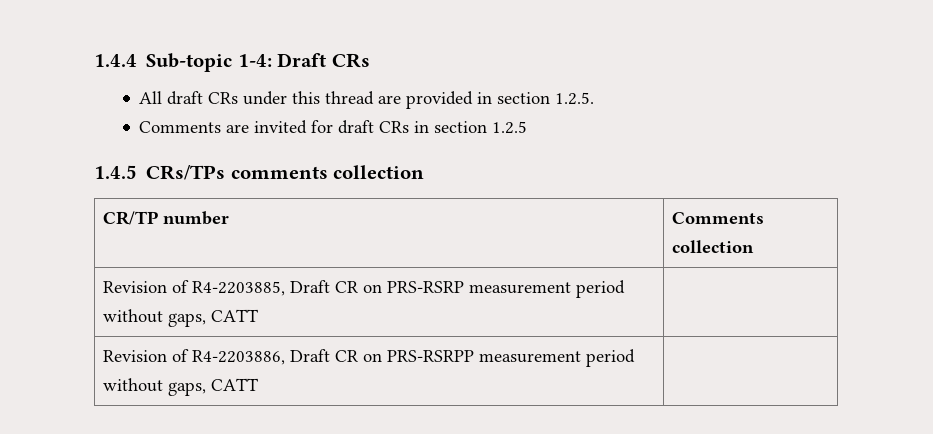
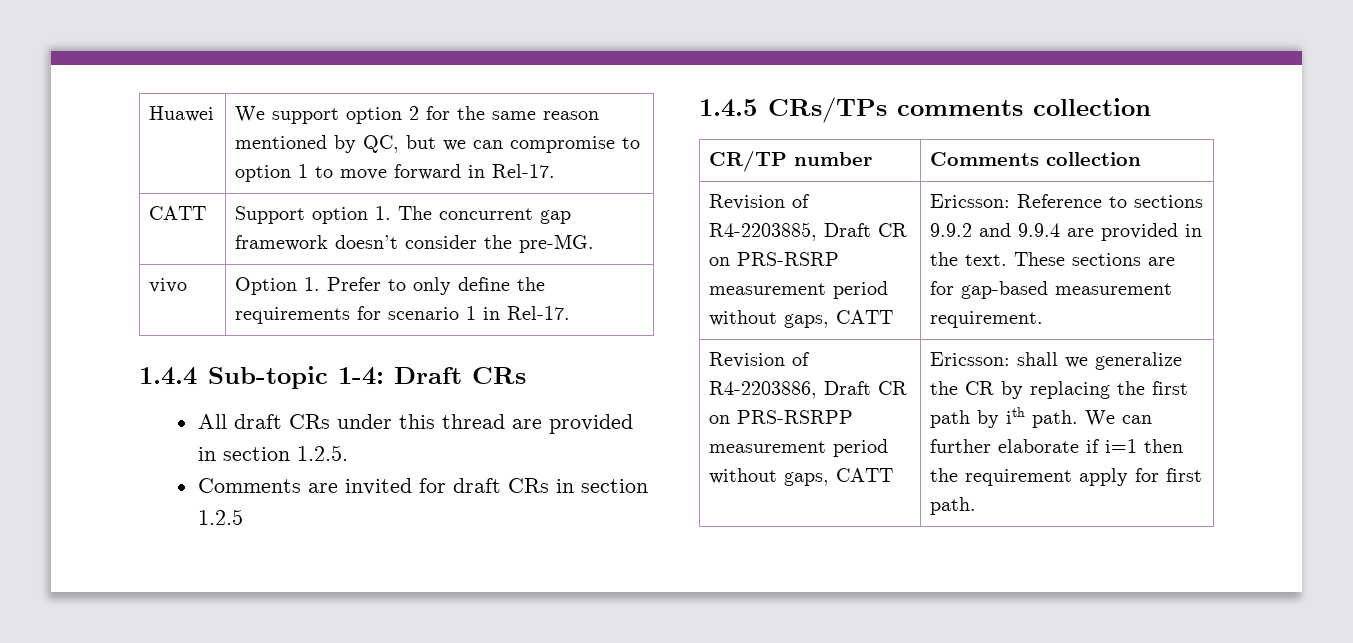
+ Huawei | We support option 2 for the same reason mentioned by QC, but we can compromise to option 1 to move forward in Rel-17.
+ CATT | Support option 1. The concurrent gap framework doesn’t consider the pre-MG.
+ vivo | Option 1. Prefer to only define the requirements for scenario 1 in Rel-17.
- Revision of R4-2203885, Draft CR on PRS-RSRP measurement period without gaps, CATT |
+ Revision of R4-2203885, Draft CR on PRS-RSRP measurement period without gaps, CATT | Ericsson: Reference to sections 9.9.2 and 9.9.4 are provided in the text. These sections are for gap-based measurement requirement.
- Revision of R4-2203886, Draft CR on PRS-RSRPP measurement period without gaps, CATT |
+ Revision of R4-2203886, Draft CR on PRS-RSRPP measurement period without gaps, CATT | Ericsson: shall we generalize the CR by replacing the first path by ith path. We can further elaborate if i=1 then the requirement apply for first path.

